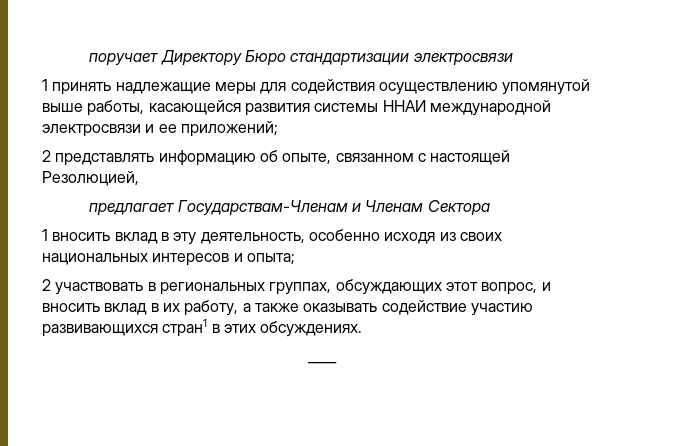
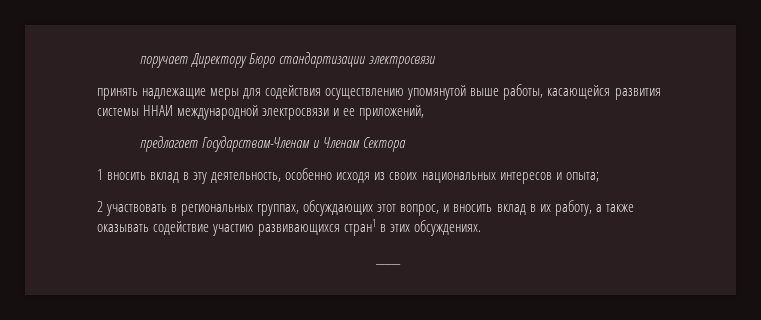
- 1 принять надлежащие меры для содействия осуществлению упомянутой выше работы, касающейся развития системы ННАИ международной электросвязи и ее приложений;
- 2 представлять информацию об опыте, связанном с настоящей Резолюцией,
+ принять надлежащие меры для содействия осуществлению упомянутой выше работы, касающейся развития системы ННАИ международной электросвязи и ее приложений,

